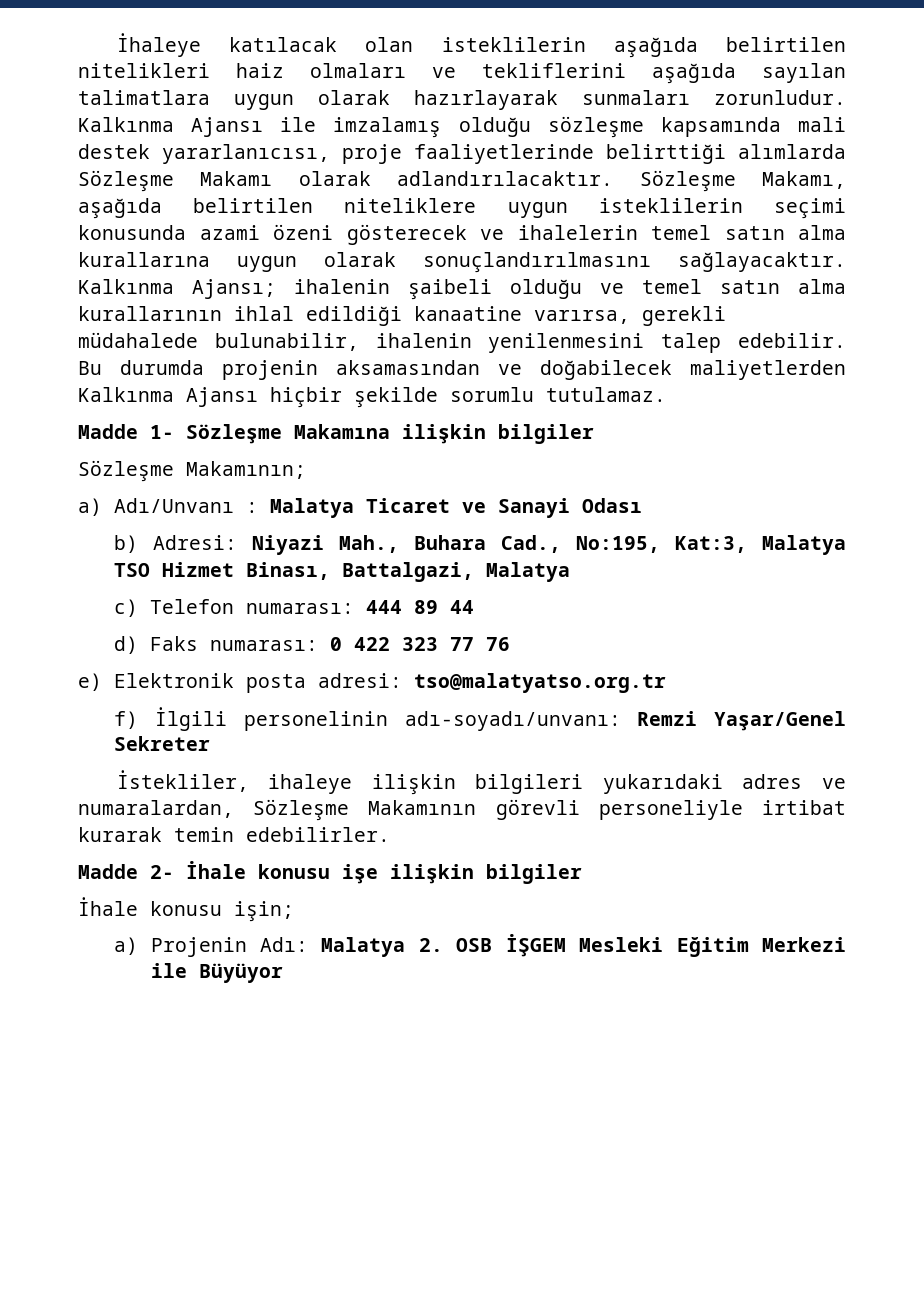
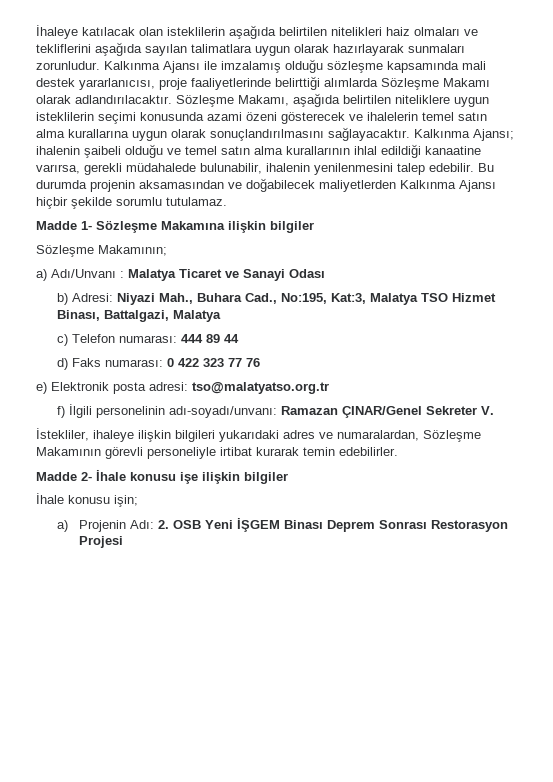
- f) İlgili personelinin adı-soyadı/unvanı: Remzi Yaşar/Genel Sekreter
+ f) İlgili personelinin adı-soyadı/unvanı: Ramazan ÇINAR/Genel Sekreter V.
- a) Projenin Adı: Malatya 2. OSB İŞGEM Mesleki Eğitim Merkezi ile Büyüyor
+ a) Projenin Adı: 2. OSB Yeni İŞGEM Binası Deprem Sonrası Restorasyon Projesi

